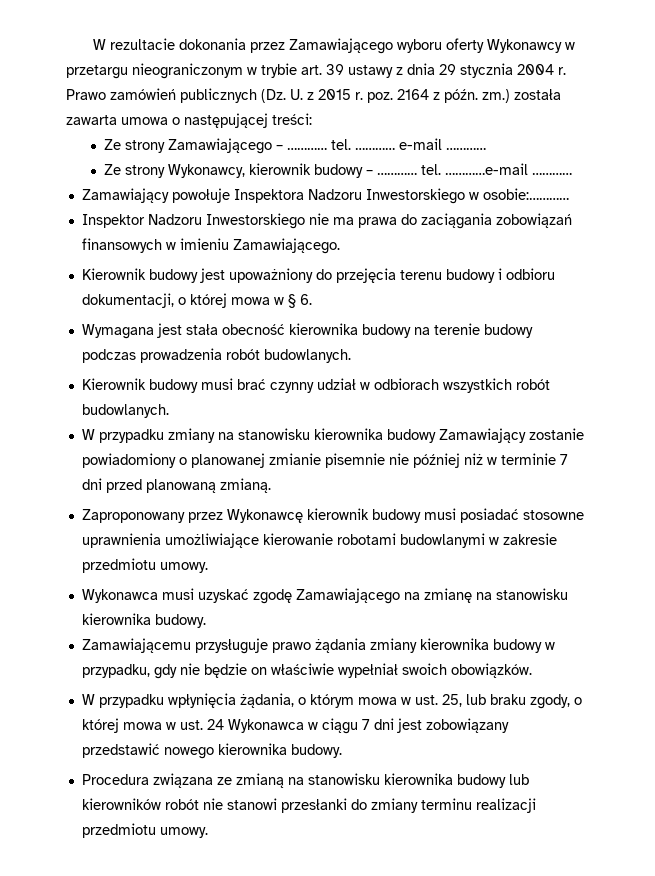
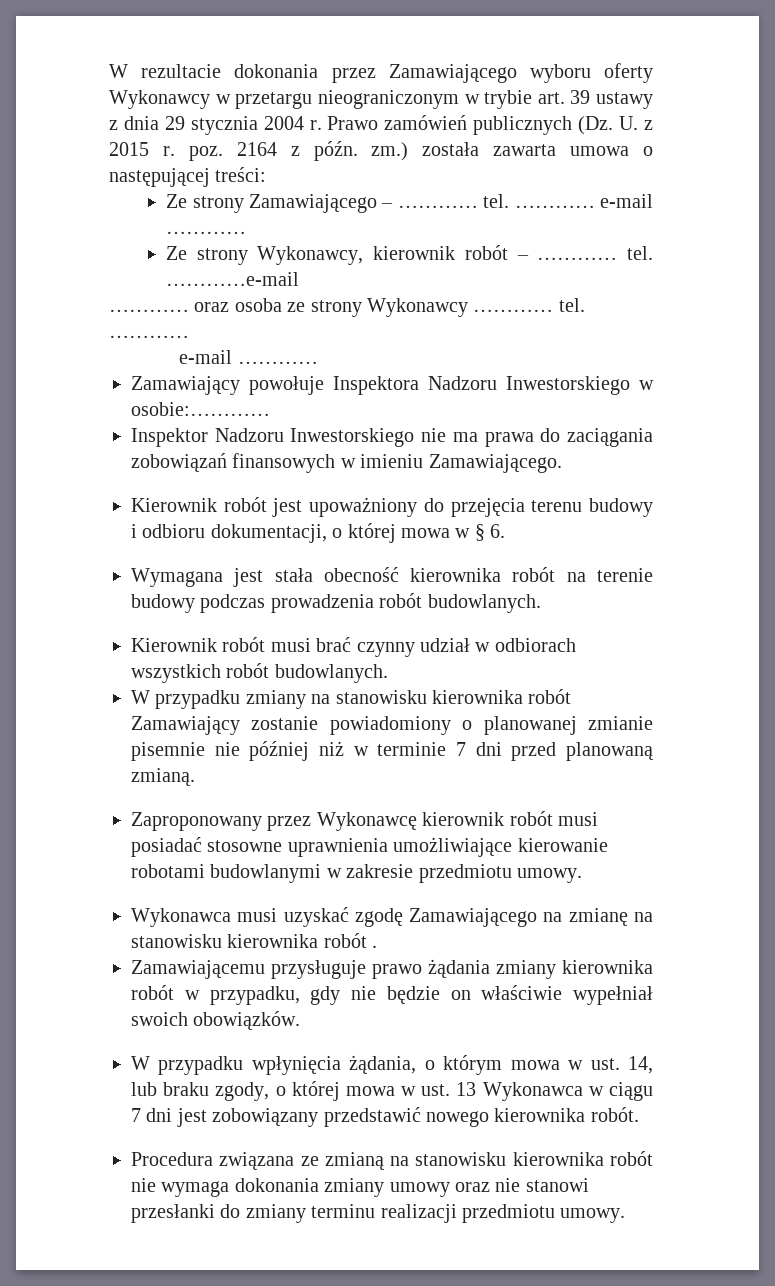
- Ze strony Wykonawcy, kierownik budowy – ………… tel.
+ Ze strony Wykonawcy, kierownik robót – ………… tel.
- …………e-mail …………
+ …………e-mail
+ ………… oraz osoba ze strony Wykonawcy ………… tel. …………
+ e-mail …………
- Kierownik budowy jest upoważniony do przejęcia terenu budowy i odbioru dokumentacji, o której mowa w § 6.
+ Kierownik robót jest upoważniony do przejęcia terenu budowy i odbioru dokumentacji, o której mowa w § 6.
- Wymagana jest stała obecność kierownika budowy na terenie budowy podczas prowadzenia robót budowlanych.
+ Wymagana jest stała obecność kierownika robót na terenie budowy podczas prowadzenia robót budowlanych.
- Kierownik budowy musi brać czynny udział w odbiorach wszystkich robót budowlanych.
+ Kierownik robót musi brać czynny udział w odbiorach wszystkich robót budowlanych.
- W przypadku zmiany na stanowisku kierownika budowy Zamawiający zostanie powiadomiony o planowanej zmianie pisemnie nie później niż w terminie 7 dni przed planowaną zmianą.
+ W przypadku zmiany na stanowisku kierownika robót Zamawiający zostanie powiadomiony o planowanej zmianie pisemnie nie później niż w terminie 7 dni przed planowaną zmianą.
- Zaproponowany przez Wykonawcę kierownik budowy musi posiadać stosowne uprawnienia umożliwiające kierowanie robotami budowlanymi w zakresie przedmiotu umowy.
+ Zaproponowany przez Wykonawcę kierownik robót musi posiadać stosowne uprawnienia umożliwiające kierowanie robotami budowlanymi w zakresie przedmiotu umowy.
- Wykonawca musi uzyskać zgodę Zamawiającego na zmianę na stanowisku kierownika budowy.
+ Wykonawca musi uzyskać zgodę Zamawiającego na zmianę na stanowisku kierownika robót .
- Zamawiającemu przysługuje prawo żądania zmiany kierownika budowy w przypadku, gdy nie będzie on właściwie wypełniał swoich obowiązków.
+ Zamawiającemu przysługuje prawo żądania zmiany kierownika robót w przypadku, gdy nie będzie on właściwie wypełniał swoich obowiązków.
- W przypadku wpłynięcia żądania, o którym mowa w ust. 25, lub braku zgody, o której mowa w ust. 24 Wykonawca w ciągu 7 dni jest zobowiązany przedstawić nowego kierownika budowy.
+ W przypadku wpłynięcia żądania, o którym mowa w ust. 14, lub braku zgody, o której mowa w ust. 13 Wykonawca w ciągu 7 dni jest zobowiązany przedstawić nowego kierownika robót.
- Procedura związana ze zmianą na stanowisku kierownika budowy lub kierowników robót nie stanowi przesłanki do zmiany terminu realizacji przedmiotu umowy.
+ Procedura związana ze zmianą na stanowisku kierownika robót nie wymaga dokonania zmiany umowy oraz nie stanowi przesłanki do zmiany terminu realizacji przedmiotu umowy.

